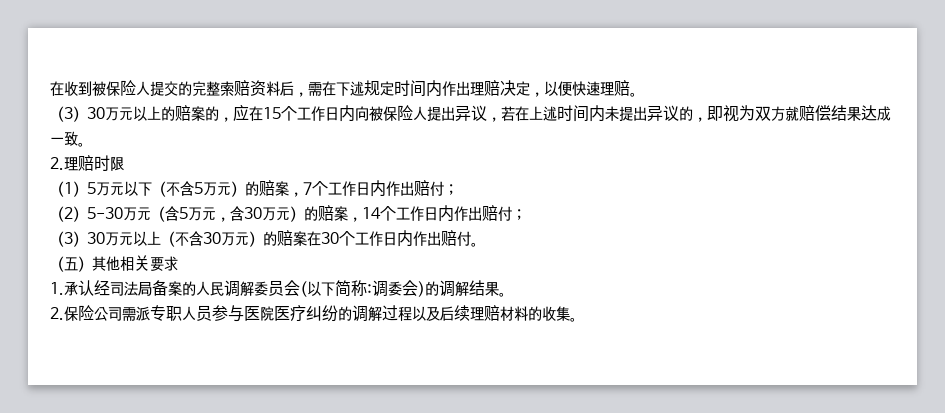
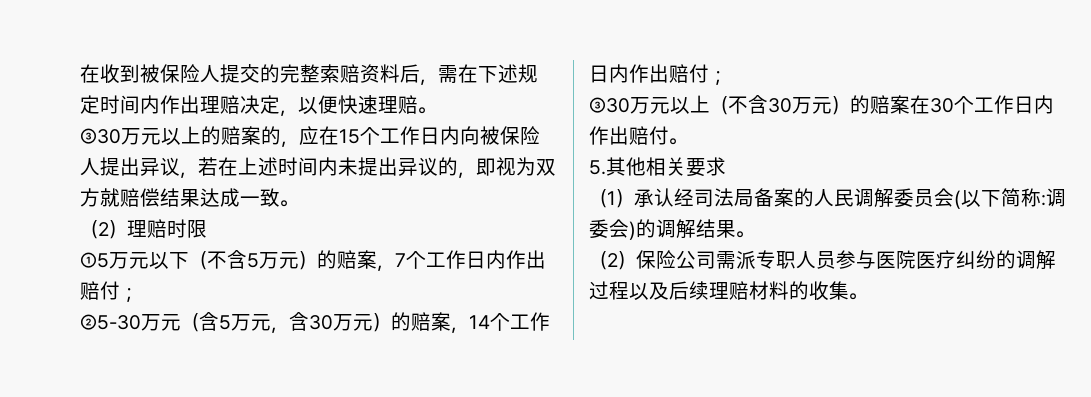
- （3）30万元以上的赔案的，应在15个工作日内向被保险人提出异议，若在上述时间内未提出异议的，即视为双方就赔偿结果达成一致。
+ ③30万元以上的赔案的，应在15个工作日内向被保险人提出异议，若在上述时间内未提出异议的，即视为双方就赔偿结果达成一致。
- 2.理赔时限
+ （2）理赔时限
- （1）5万元以下（不含5万元）的赔案，7个工作日内作出赔付；
+ ①5万元以下（不含5万元）的赔案，7个工作日内作出赔付；
- （2）5-30万元（含5万元，含30万元）的赔案，14个工作日内作出赔付；
+ ②5-30万元（含5万元，含30万元）的赔案，14个工作日内作出赔付；
- （3）30万元以上（不含30万元）的赔案在30个工作日内作出赔付。
+ ③30万元以上（不含30万元）的赔案在30个工作日内作出赔付。
- （五）其他相关要求
+ 5.其他相关要求
- 1.承认经司法局备案的人民调解委员会(以下简称:调委会)的调解结果。
+ （1）承认经司法局备案的人民调解委员会(以下简称:调委会)的调解结果。
- 2.保险公司需派专职人员参与医院医疗纠纷的调解过程以及后续理赔材料的收集。
+ （2）保险公司需派专职人员参与医院医疗纠纷的调解过程以及后续理赔材料的收集。

